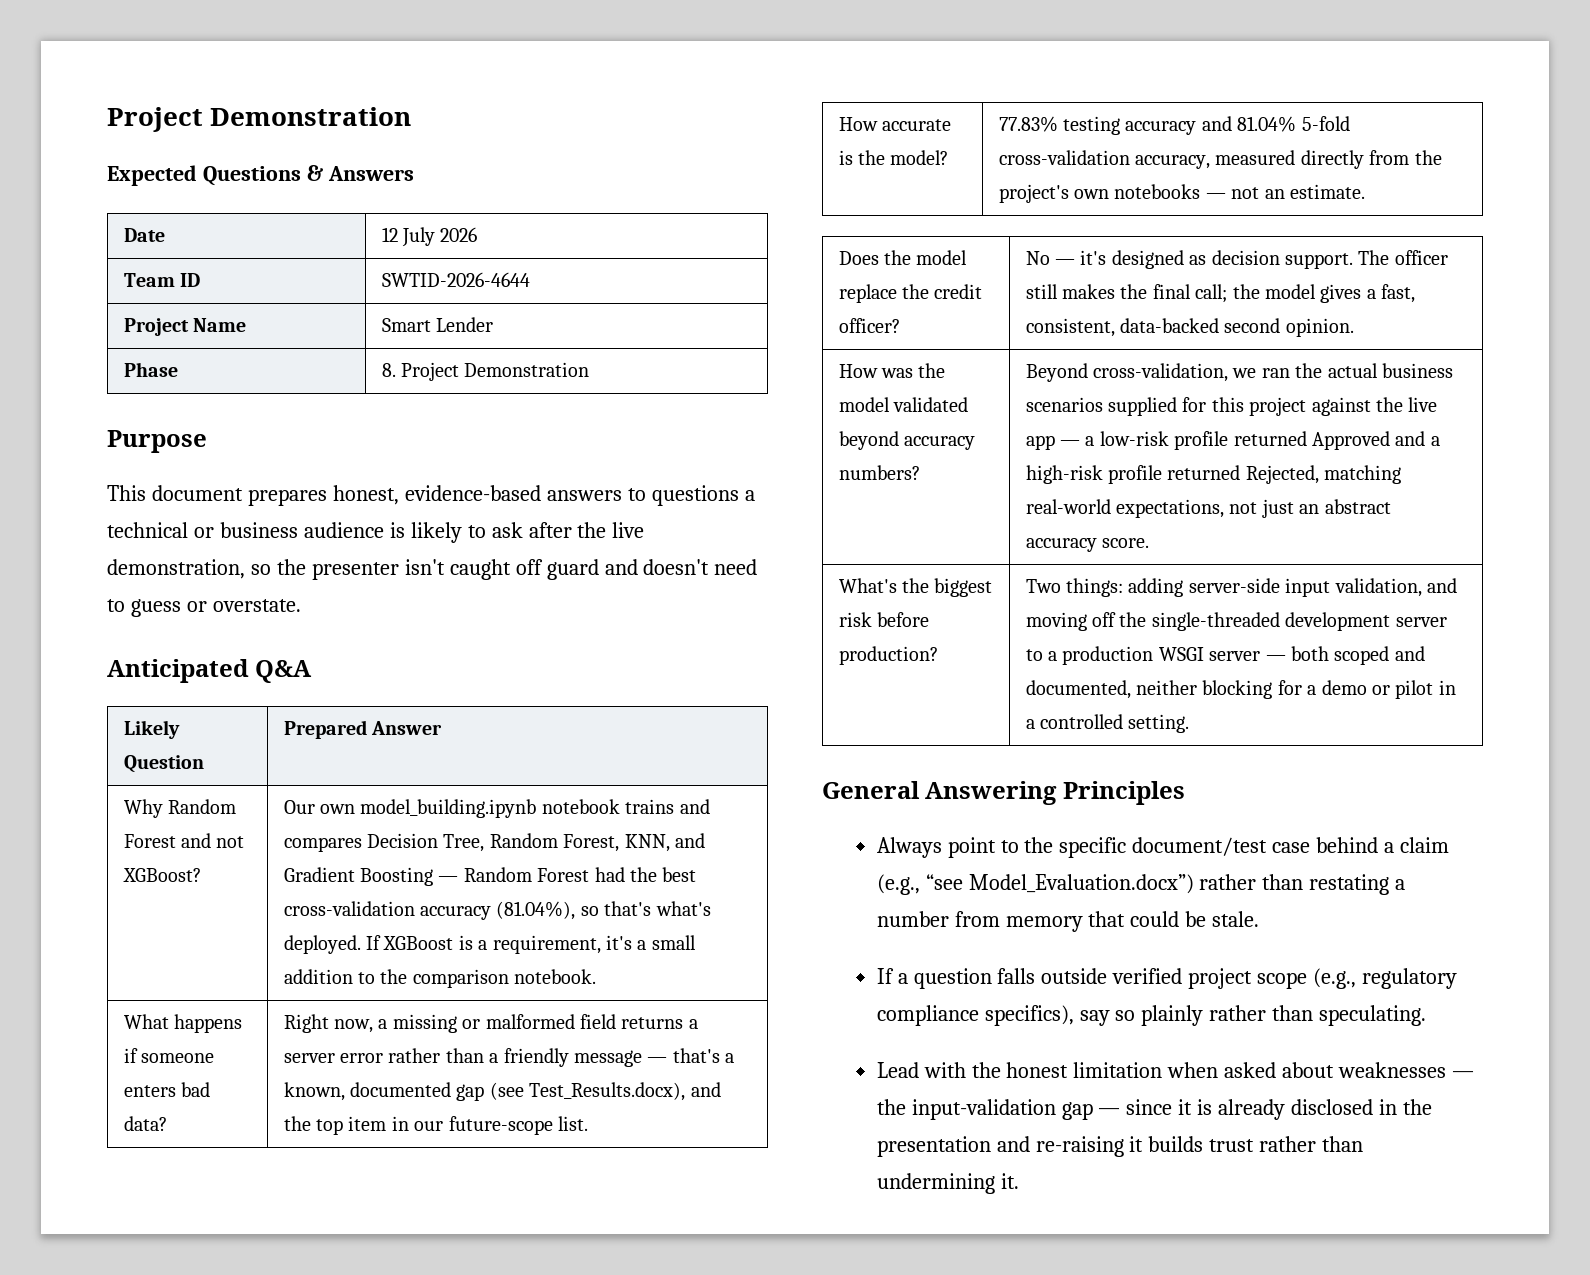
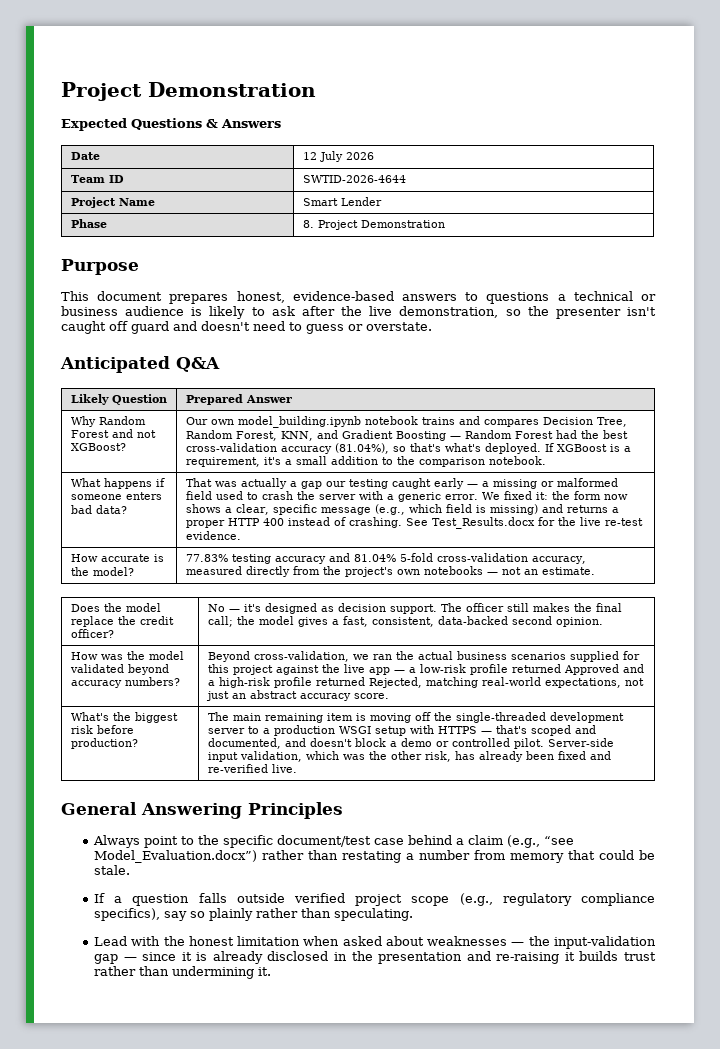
- Right now, a missing or malformed field returns a server error rather than a friendly message — that's a known, documented gap (see Test_Results.docx), and the top item in our future-scope list.
+ That was actually a gap our testing caught early — a missing or malformed field used to crash the server with a generic error. We fixed it: the form now shows a clear, specific message (e.g., which field is missing) and returns a proper HTTP 400 instead of crashing. See Test_Results.docx for the live re-test evidence.
- Two things: adding server-side input validation, and moving off the single-threaded development server to a production WSGI server — both scoped and documented, neither blocking for a demo or pilot in a controlled setting.
+ The main remaining item is moving off the single-threaded development server to a production WSGI setup with HTTPS — that's scoped and documented, and doesn't block a demo or controlled pilot. Server-side input validation, which was the other risk, has already been fixed and re-verified live.

